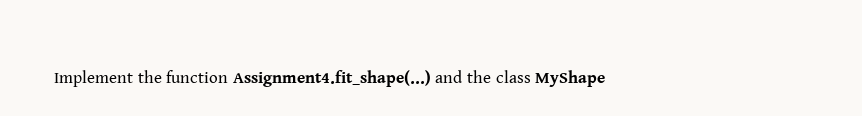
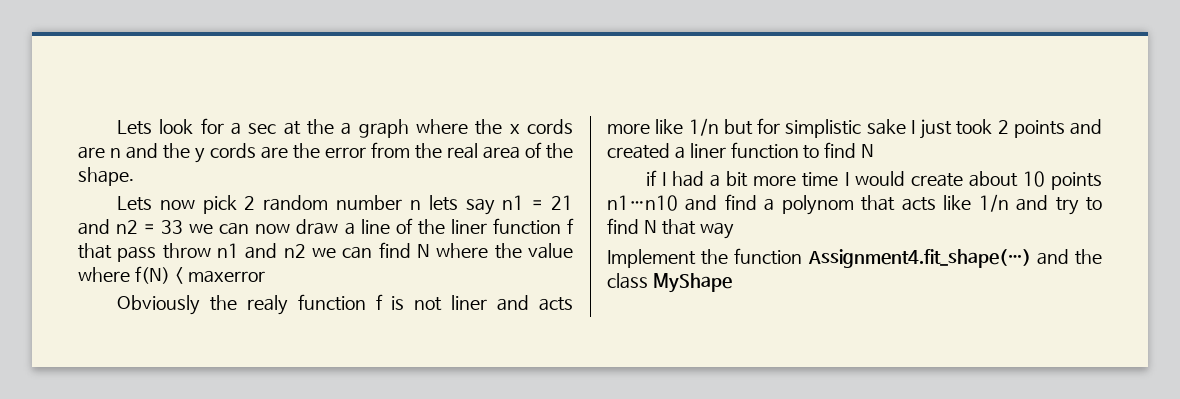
+ Lets look for a sec at the a graph where the x cords are n and the y cords are the error from the real area of the shape.
+ Lets now pick 2 random number n lets say n1 = 21 and n2 = 33 we can now draw a line of the liner function f that pass throw n1 and n2 we can find N where the value where f(N) < maxerror
+ Obviously the realy function f is not liner and acts more like 1/n but for simplistic sake I just took 2 points and created a liner function to find N
+ if I had a bit more time I would create about 10 points n1…n10 and find a polynom that acts like 1/n and try to find N that way

